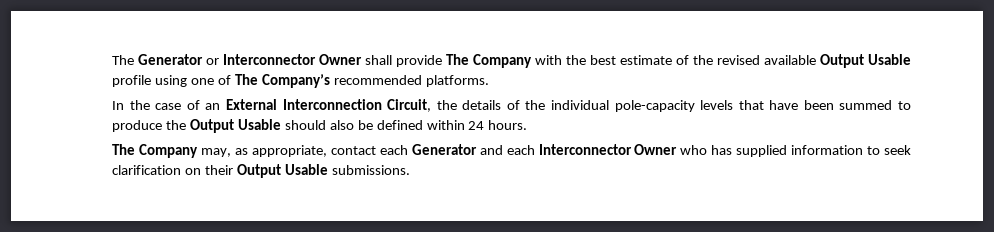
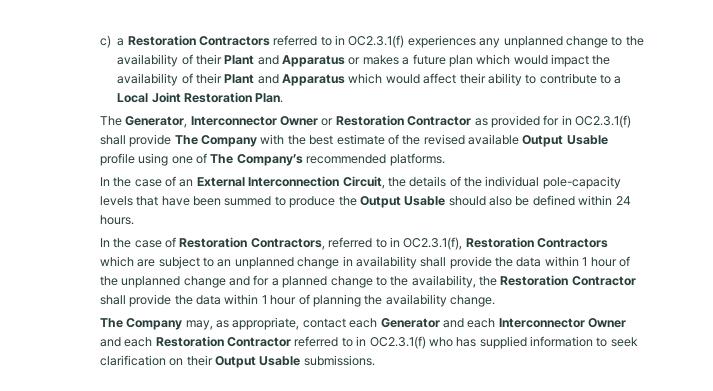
- The Generator or Interconnector Owner shall provide The Company with the best estimate of the revised available Output Usable profile using one of The Company’s recommended platforms.
+ c) a Restoration Contractors referred to in OC2.3.1(f) experiences any unplanned change to the availability of their Plant and Apparatus or makes a future plan which would impact the availability of their Plant and Apparatus which would affect their ability to contribute to a Local Joint Restoration Plan.
+ The Generator, Interconnector Owner or Restoration Contractor as provided for in OC2.3.1(f) shall provide The Company with the best estimate of the revised available Output Usable profile using one of The Company’s recommended platforms.
+ In the case of Restoration Contractors, referred to in OC2.3.1(f), Restoration Contractors which are subject to an unplanned change in availability shall provide the data within 1 hour of the unplanned change and for a planned change to the availability, the Restoration Contractor shall provide the data within 1 hour of planning the availability change.
- The Company may, as appropriate, contact each Generator and each Interconnector Owner who has supplied information to seek clarification on their Output Usable submissions.
+ The Company may, as appropriate, contact each Generator and each Interconnector Owner and each Restoration Contractor referred to in OC2.3.1(f) who has supplied information to seek clarification on their Output Usable submissions.

